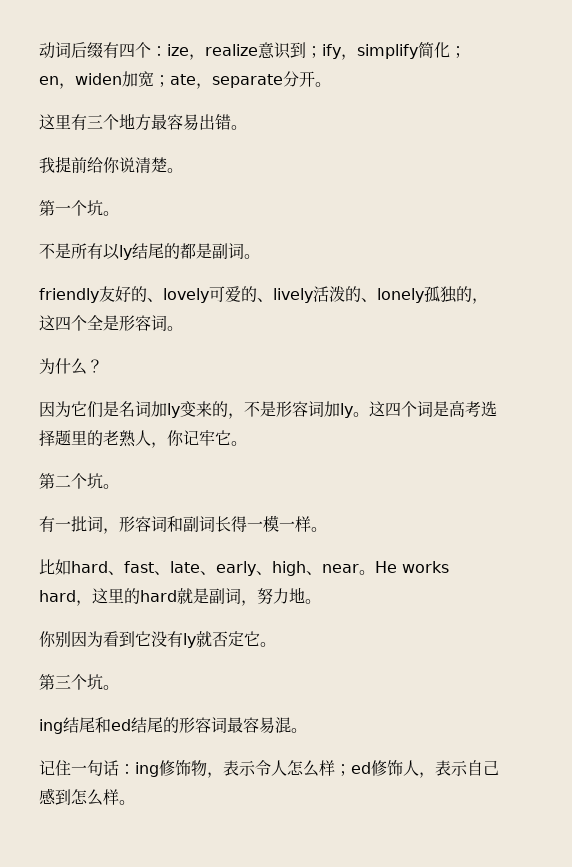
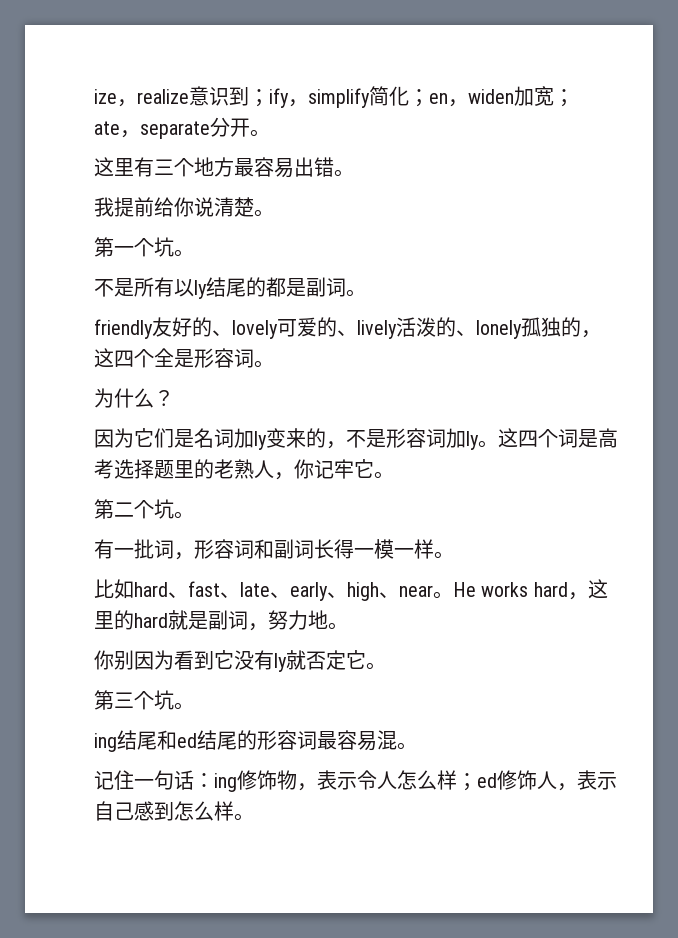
- 动词后缀有四个：ize，realize意识到；ify，simplify简化；en，widen加宽；ate，separate分开。
+ ize，realize意识到；ify，simplify简化；en，widen加宽；ate，separate分开。

